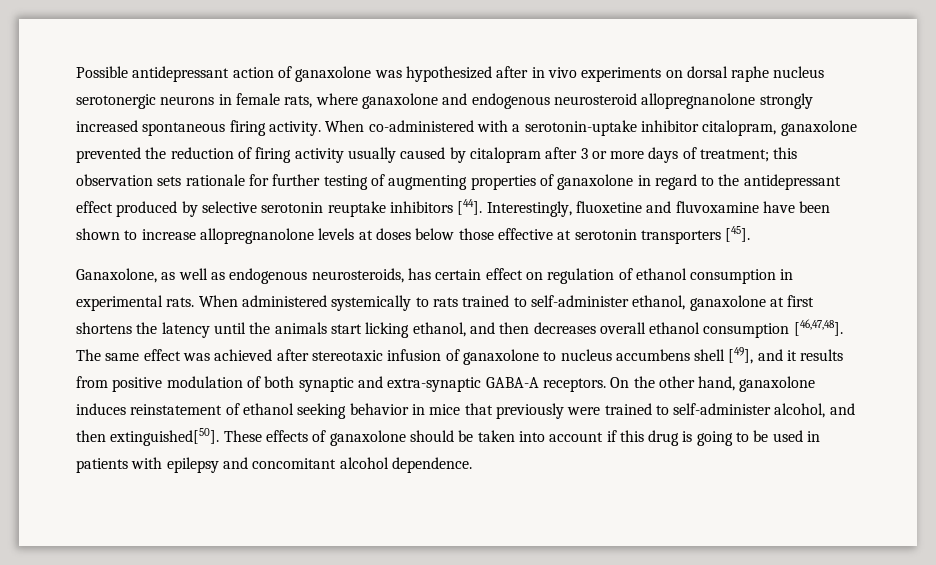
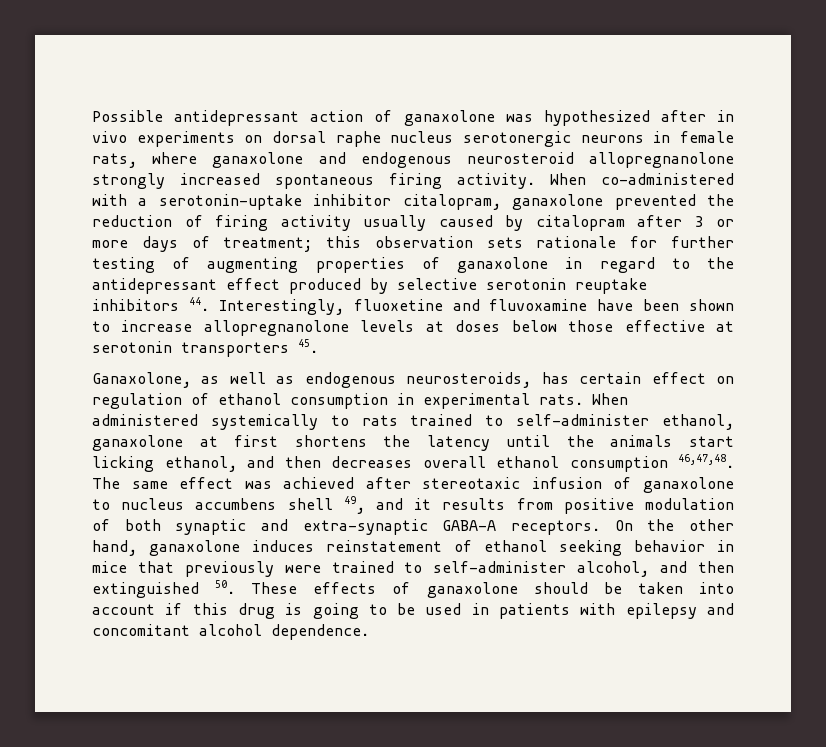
- this observation sets rationale for further testing of augmenting properties of ganaxolone in regard to the antidepressant effect produced by selective serotonin reuptake inhibitors [44]. Interestingly, fluoxetine and fluvoxamine have been shown to increase allopregnanolone levels at doses below those effective at serotonin transporters [45].
+ this observation sets rationale for further testing of augmenting properties of ganaxolone in regard to the antidepressant effect produced by selective serotonin reuptake inhibitors 44. Interestingly, fluoxetine and fluvoxamine have been shown to increase allopregnanolone levels at doses below those effective at serotonin transporters 45.
- When administered systemically to rats trained to self-administer ethanol, ganaxolone at first shortens the latency until the animals start licking ethanol, and then decreases overall ethanol consumption [46,47,48].
+ When administered systemically to rats trained to self-administer ethanol, ganaxolone at first shortens the latency until the animals start licking ethanol, and then decreases overall ethanol consumption 46,47,48.
- The same effect was achieved after stereotaxic infusion of ganaxolone to nucleus accumbens shell [49], and it results from positive modulation of both synaptic and extra-synaptic GABA-A receptors.
+ The same effect was achieved after stereotaxic infusion of ganaxolone to nucleus accumbens shell 49, and it results from positive modulation of both synaptic and extra-synaptic GABA-A receptors.
- On the other hand, ganaxolone induces reinstatement of ethanol seeking behavior in mice that previously were trained to self-administer alcohol, and then extinguished[50]. These effects of ganaxolone should be taken into account if this drug is going to be used in patients with epilepsy and concomitant alcohol dependence.
+ On the other hand, ganaxolone induces reinstatement of ethanol seeking behavior in mice that previously were trained to self-administer alcohol, and then extinguished 50. These effects of ganaxolone should be taken into account if this drug is going to be used in patients with epilepsy and concomitant alcohol dependence.

